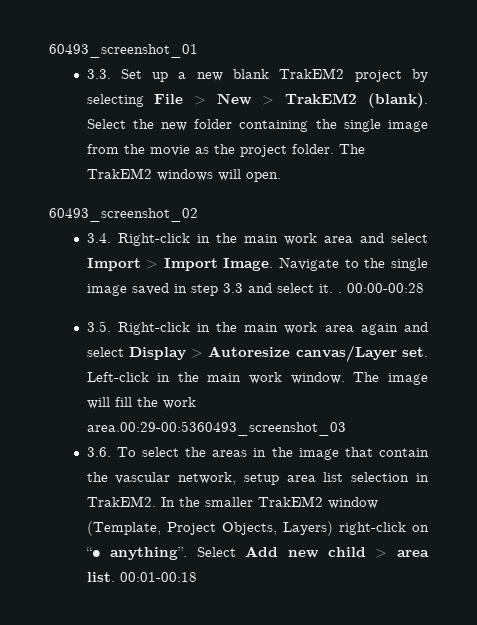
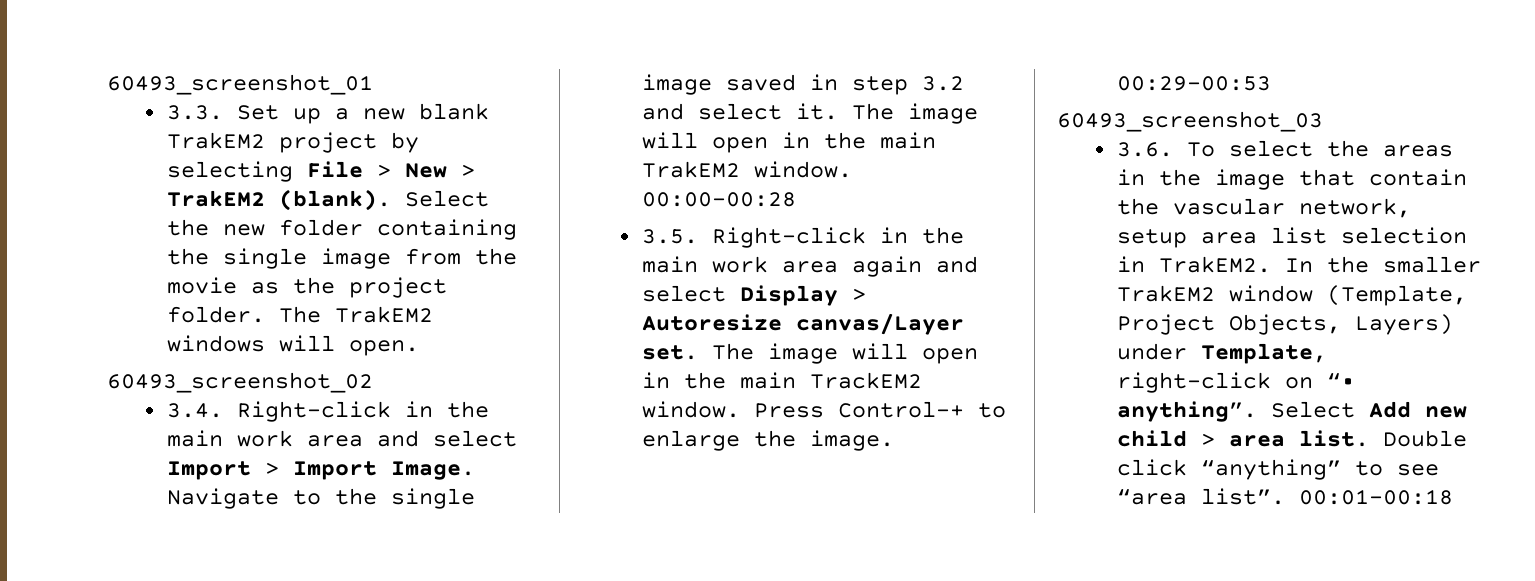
- Navigate to the single image saved in step 3.3 and select it. .
+ Navigate to the single image saved in step 3.2 and select it. The image will open in the main TrakEM2 window.
- Left-click in the main work window. The image will fill the work area.00:29-00:5360493_screenshot_03
+ The image will open in the main TrackEM2 window. Press Control-+ to enlarge the image. 00:29-00:53
+ 60493_screenshot_03
- In the smaller TrakEM2 window (Template, Project Objects, Layers) right-click on “• anything”.
+ In the smaller TrakEM2 window (Template, Project Objects, Layers) under Template, right-click on “• anything”.
+ Double click “anything” to see “area list”.

